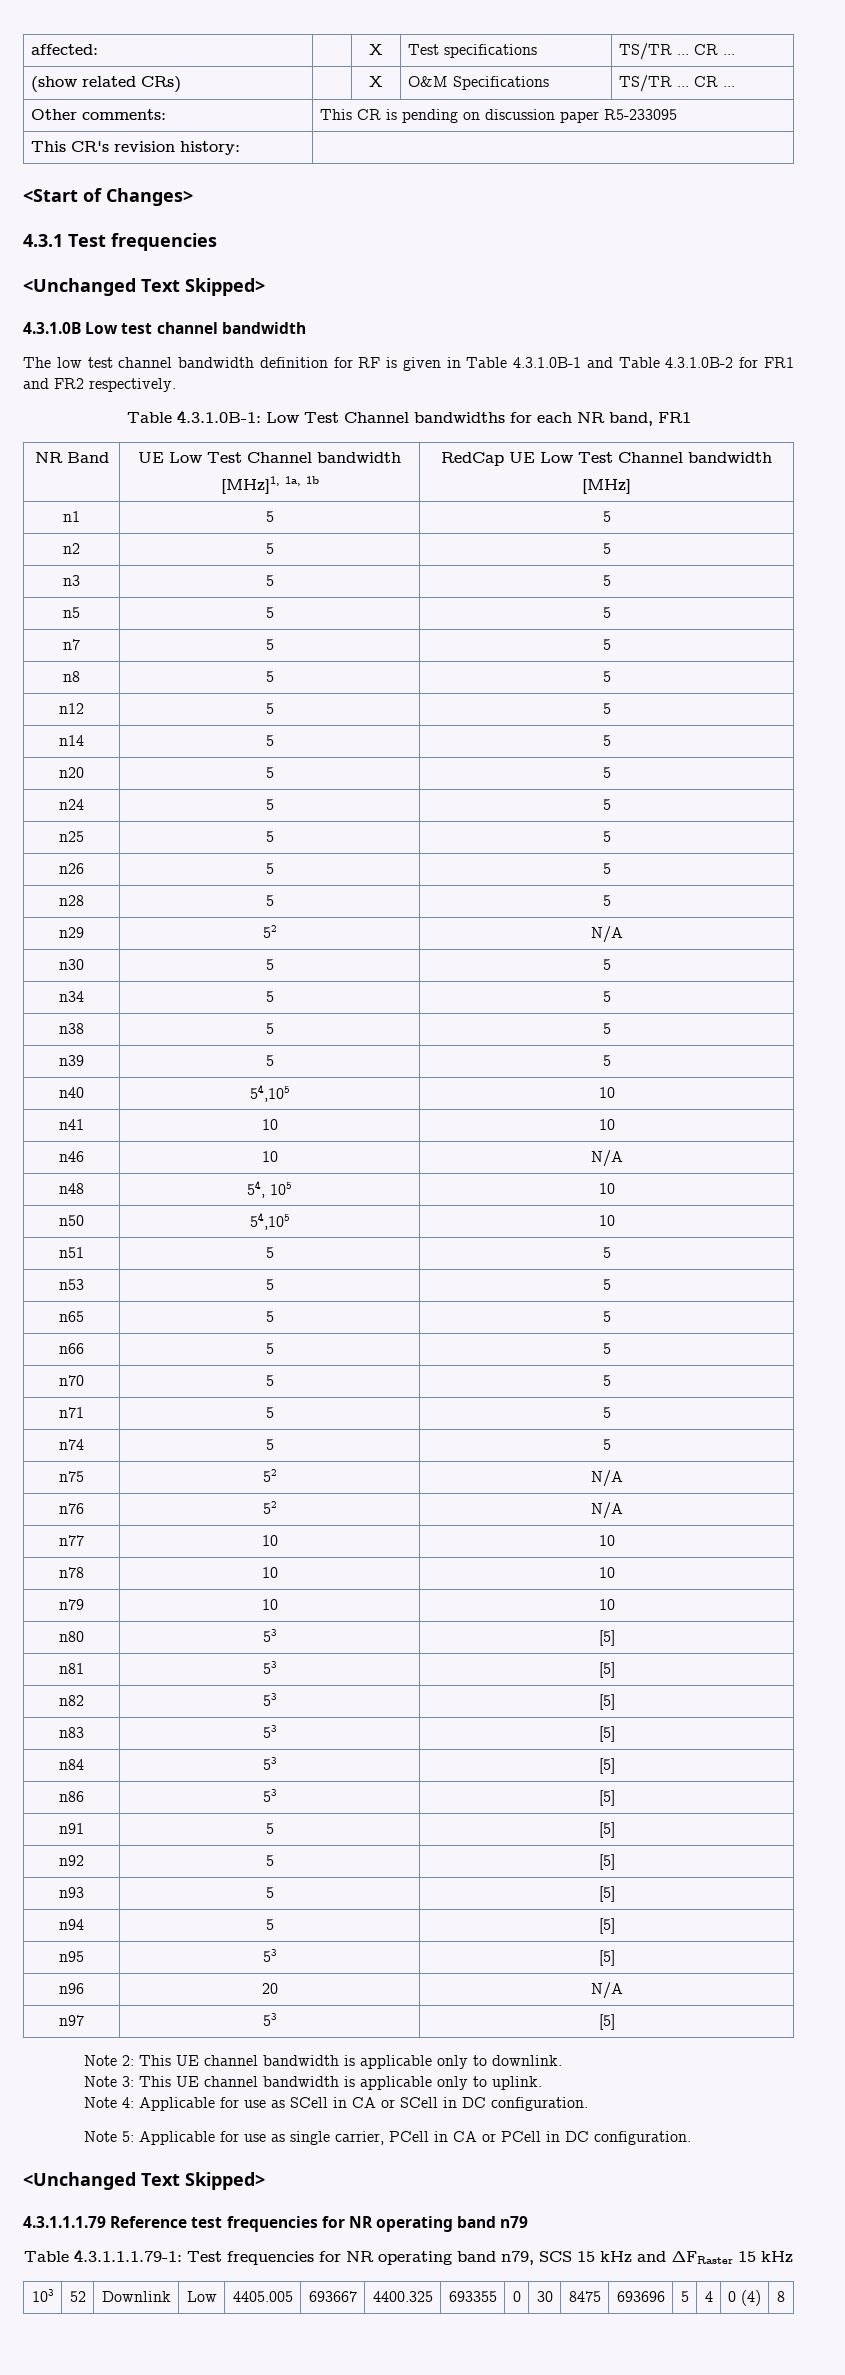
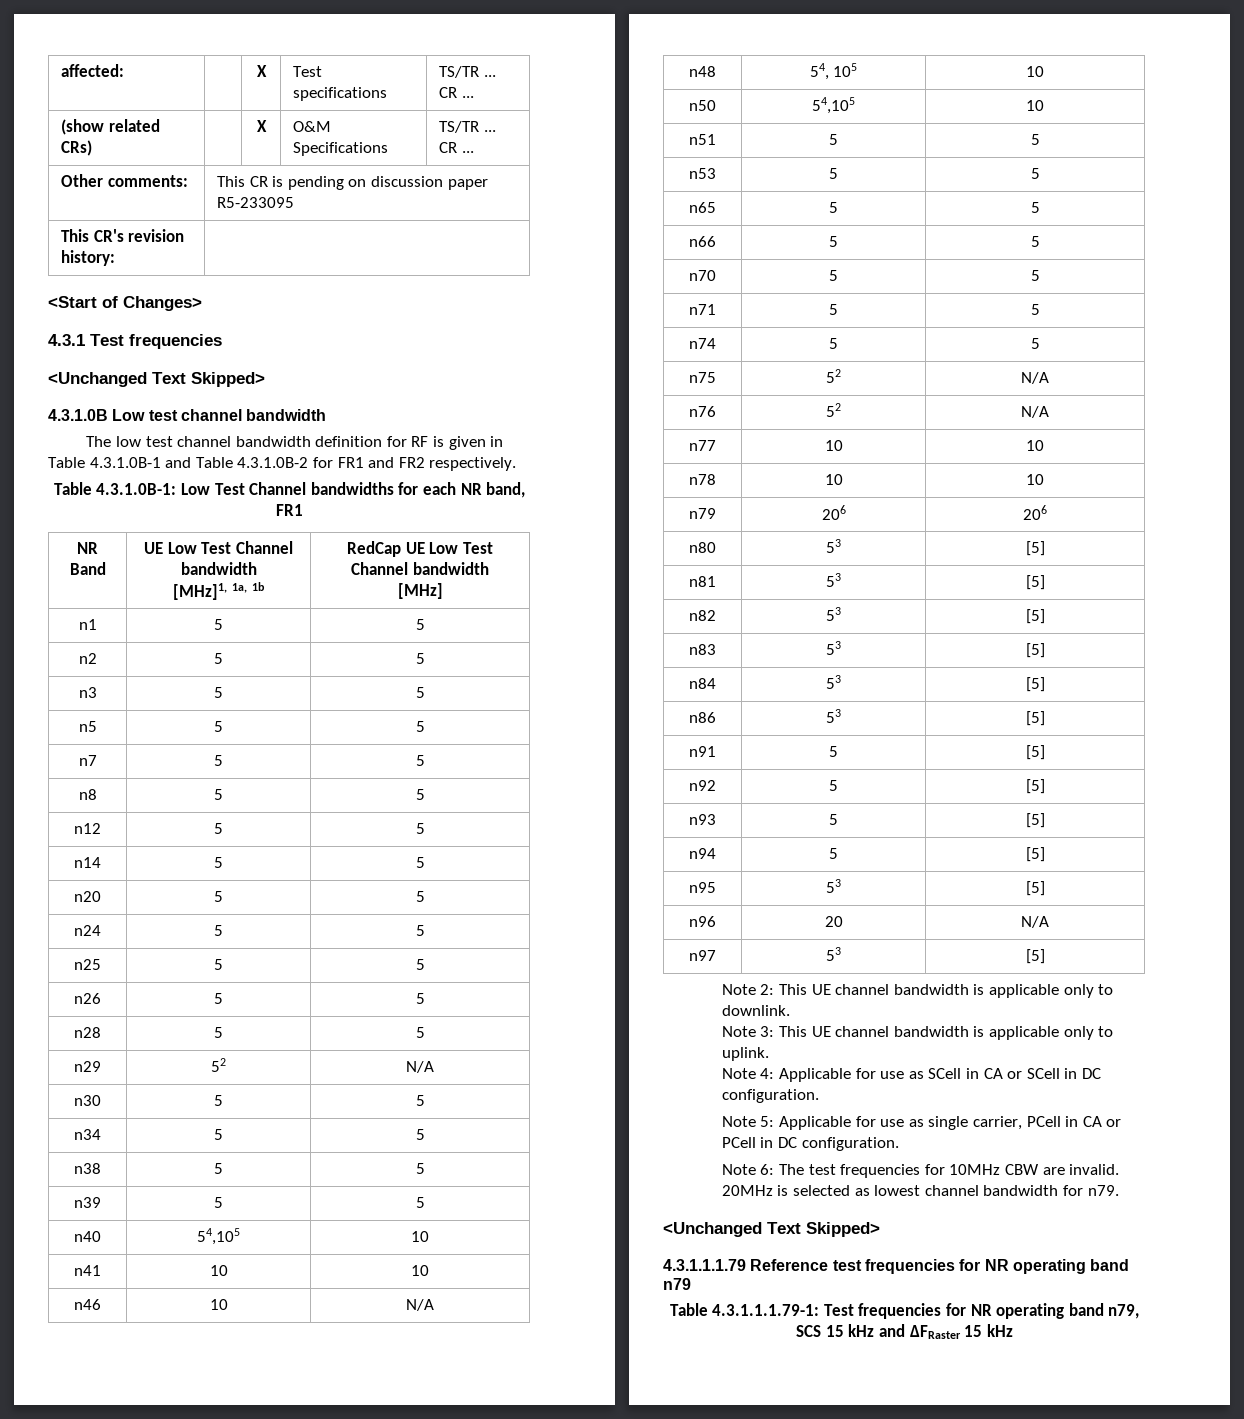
- n79 | 10 | 10
+ n79 | 206 | 206
+ Note 6: The test frequencies for 10MHz CBW are invalid. 20MHz is selected as lowest channel bandwidth for n79.
- 103 | 52 | Downlink | Low | 4405.005 | 693667 | 4400.325 | 693355 | 0 | 30 | 8475 | 693696 | 5 | 4 | 0 (4) | 8

